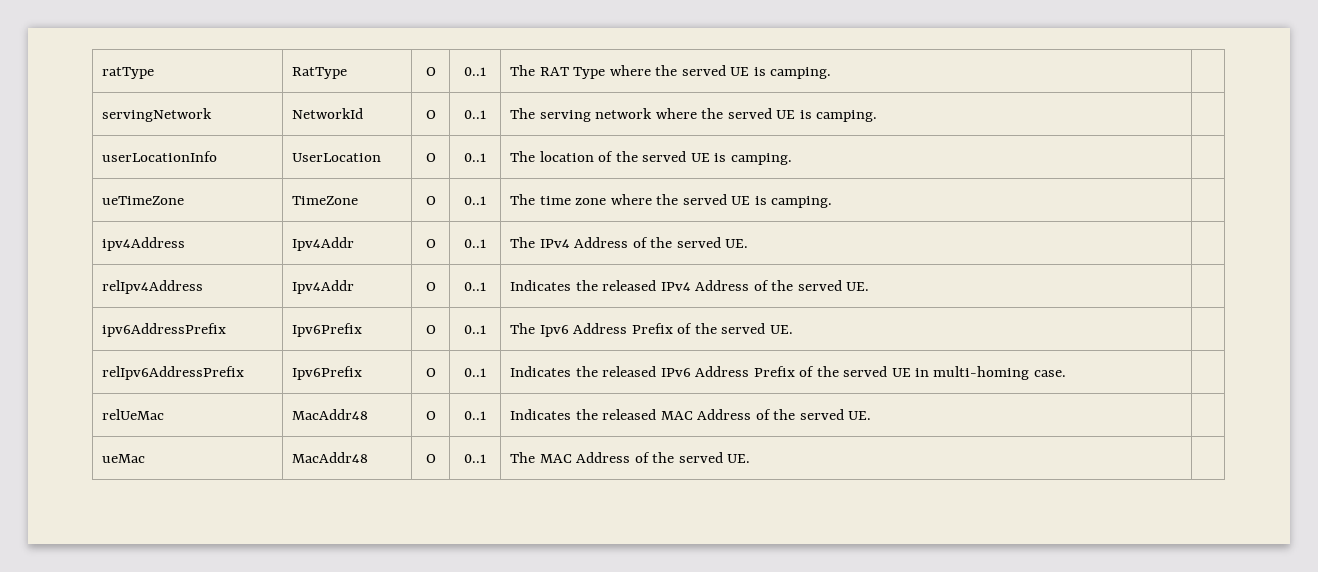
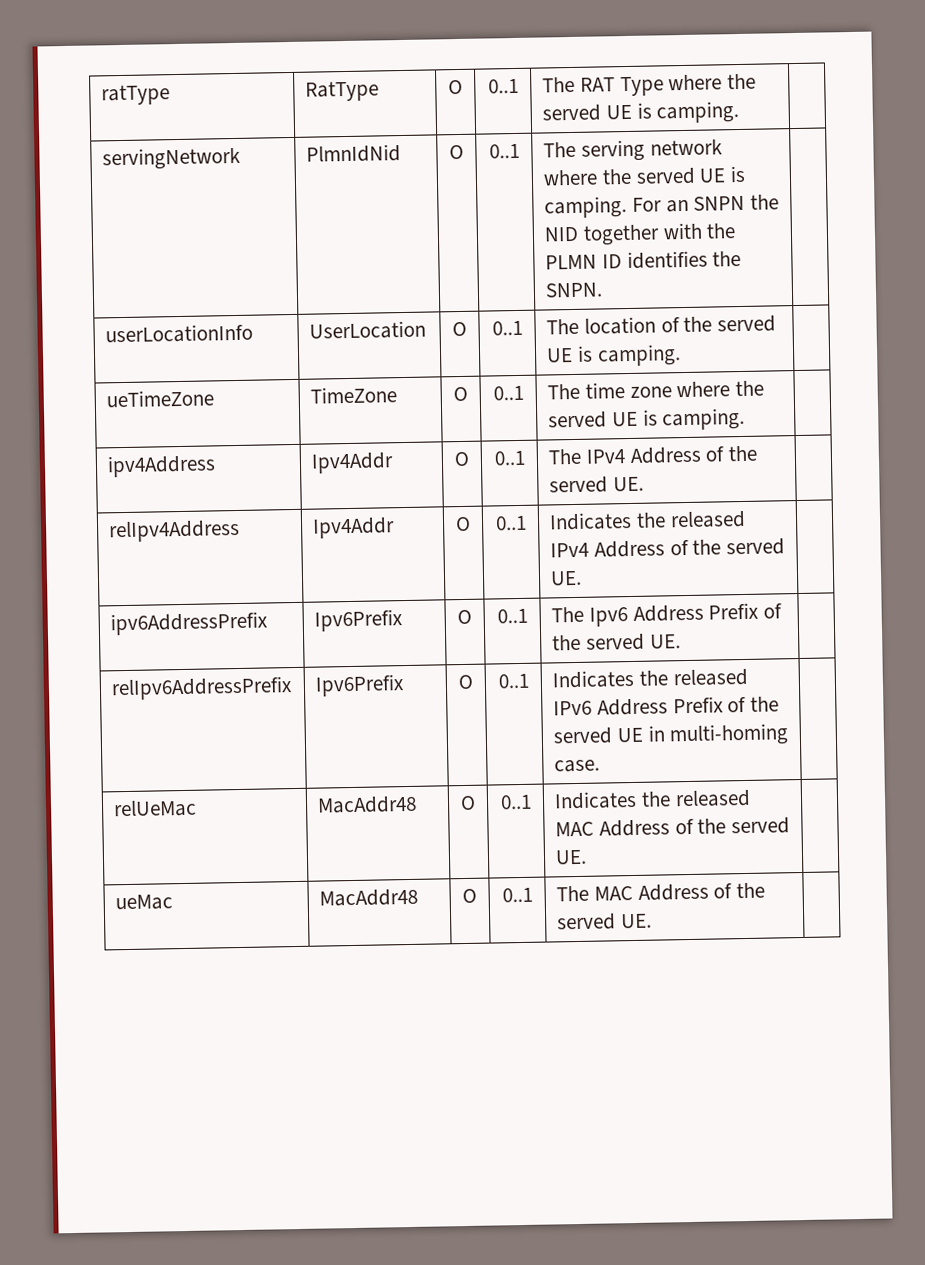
- servingNetwork | NetworkId | O | 0..1 | The serving network where the served UE is camping. |
+ servingNetwork | PlmnIdNid | O | 0..1 | The serving network where the served UE is camping. For an SNPN the NID together with the PLMN ID identifies the SNPN. |

